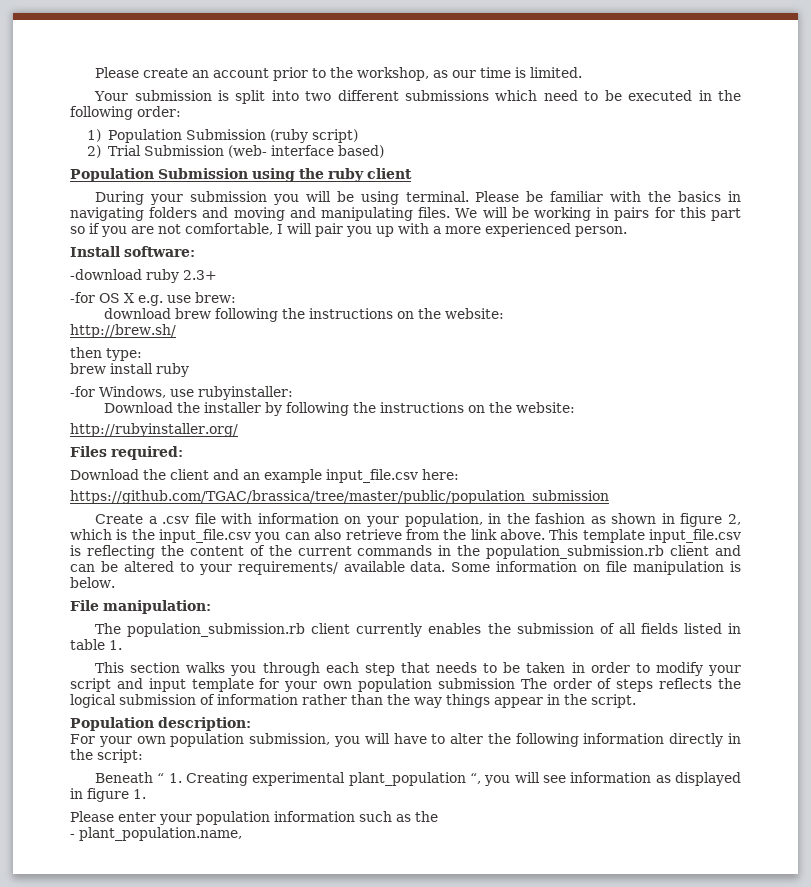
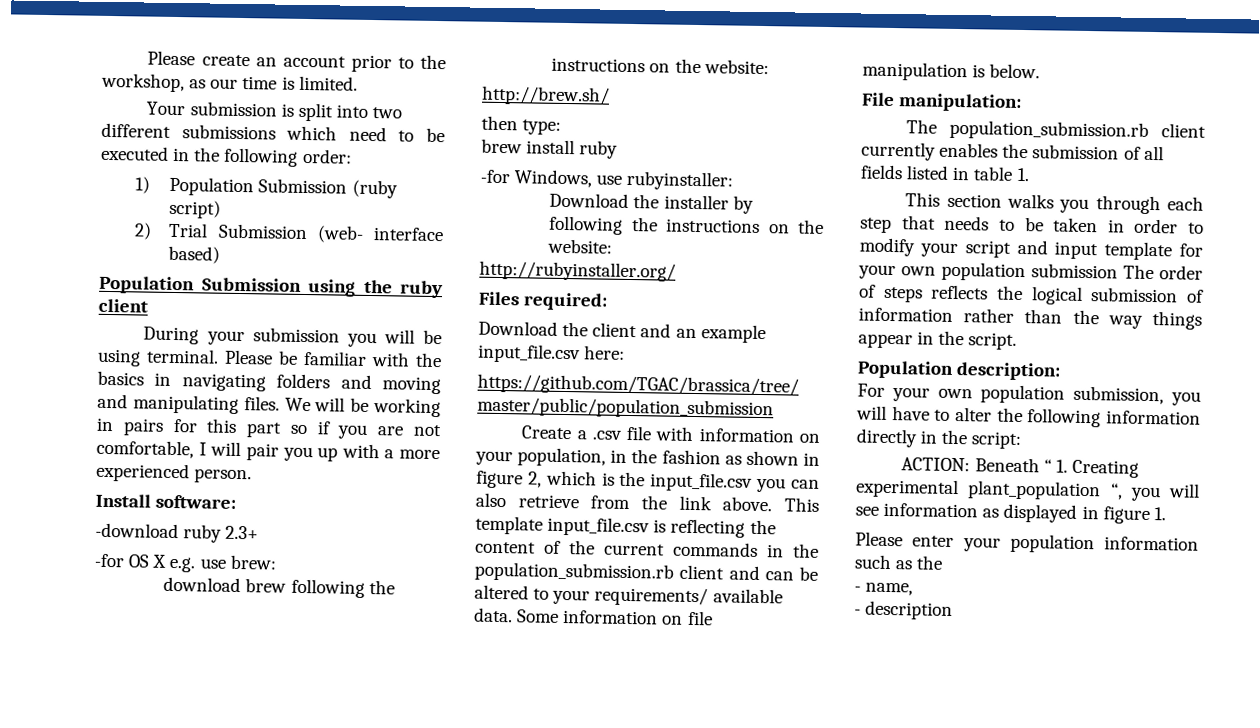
- Beneath “ 1. Creating experimental plant_population “, you will see information as displayed in figure 1.
+ ACTION: Beneath “ 1. Creating experimental plant_population “, you will see information as displayed in figure 1.
- - plant_population.name,
+ - name,
+ - description

